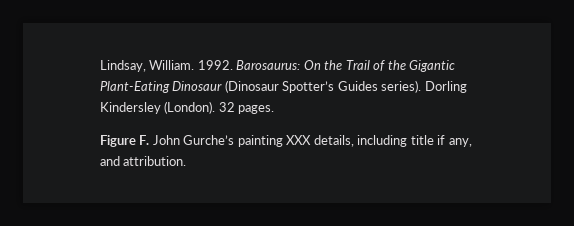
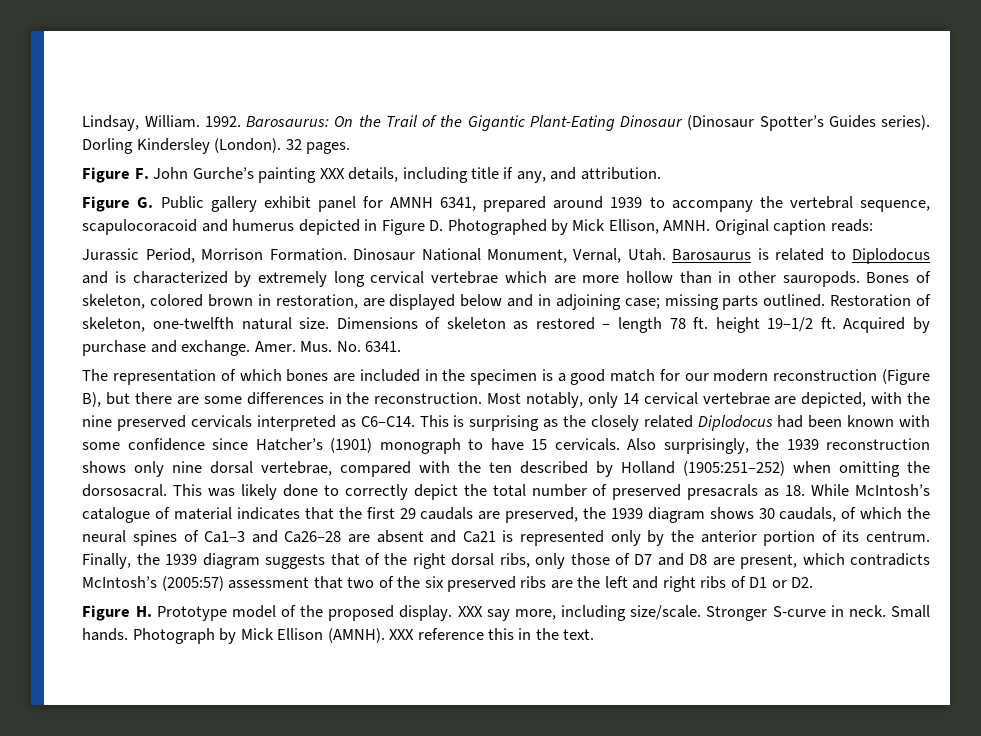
+ Figure G. Public gallery exhibit panel for AMNH 6341, prepared around 1939 to accompany the vertebral sequence, scapulocoracoid and humerus depicted in Figure D. Photographed by Mick Ellison, AMNH. Original caption reads:
+ Jurassic Period, Morrison Formation. Dinosaur National Monument, Vernal, Utah. Barosaurus is related to Diplodocus and is characterized by extremely long cervical vertebrae which are more hollow than in other sauropods. Bones of skeleton, colored brown in restoration, are displayed below and in adjoining case; missing parts outlined. Restoration of skeleton, one-twelfth natural size. Dimensions of skeleton as restored – length 78 ft. height 19–1/2 ft. Acquired by purchase and exchange. Amer. Mus. No. 6341.
+ The representation of which bones are included in the specimen is a good match for our modern reconstruction (Figure B), but there are some differences in the reconstruction. Most notably, only 14 cervical vertebrae are depicted, with the nine preserved cervicals interpreted as C6–C14. This is surprising as the closely related Diplodocus had been known with some confidence since Hatcher’s (1901) monograph to have 15 cervicals. Also surprisingly, the 1939 reconstruction shows only nine dorsal vertebrae, compared with the ten described by Holland (1905:251–252) when omitting the dorsosacral. This was likely done to correctly depict the total number of preserved presacrals as 18. While McIntosh’s catalogue of material indicates that the first 29 caudals are preserved, the 1939 diagram shows 30 caudals, of which the neural spines of Ca1–3 and Ca26–28 are absent and Ca21 is represented only by the anterior portion of its centrum. Finally, the 1939 diagram suggests that of the right dorsal ribs, only those of D7 and D8 are present, which contradicts McIntosh’s (2005:57) assessment that two of the six preserved ribs are the left and right ribs of D1 or D2.
+ Figure H. Prototype model of the proposed display. XXX say more, including size/scale. Stronger S-curve in neck. Small hands. Photograph by Mick Ellison (AMNH). XXX reference this in the text.

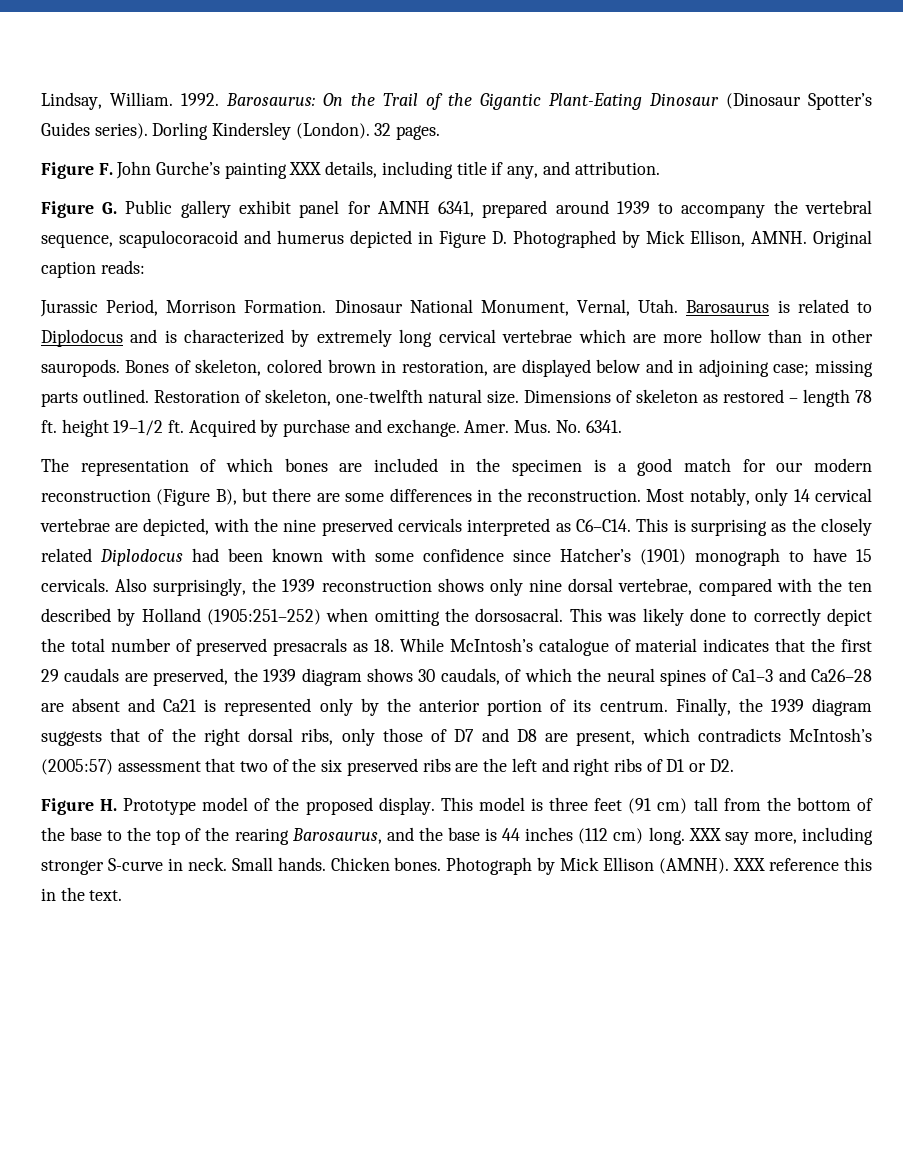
+ This model is three feet (91 cm) tall from the bottom of the base to the top of the rearing Barosaurus, and the base is 44 inches (112 cm) long.
- XXX say more, including size/scale. Stronger S-curve in neck.
+ XXX say more, including stronger S-curve in neck.
+ Chicken bones.

